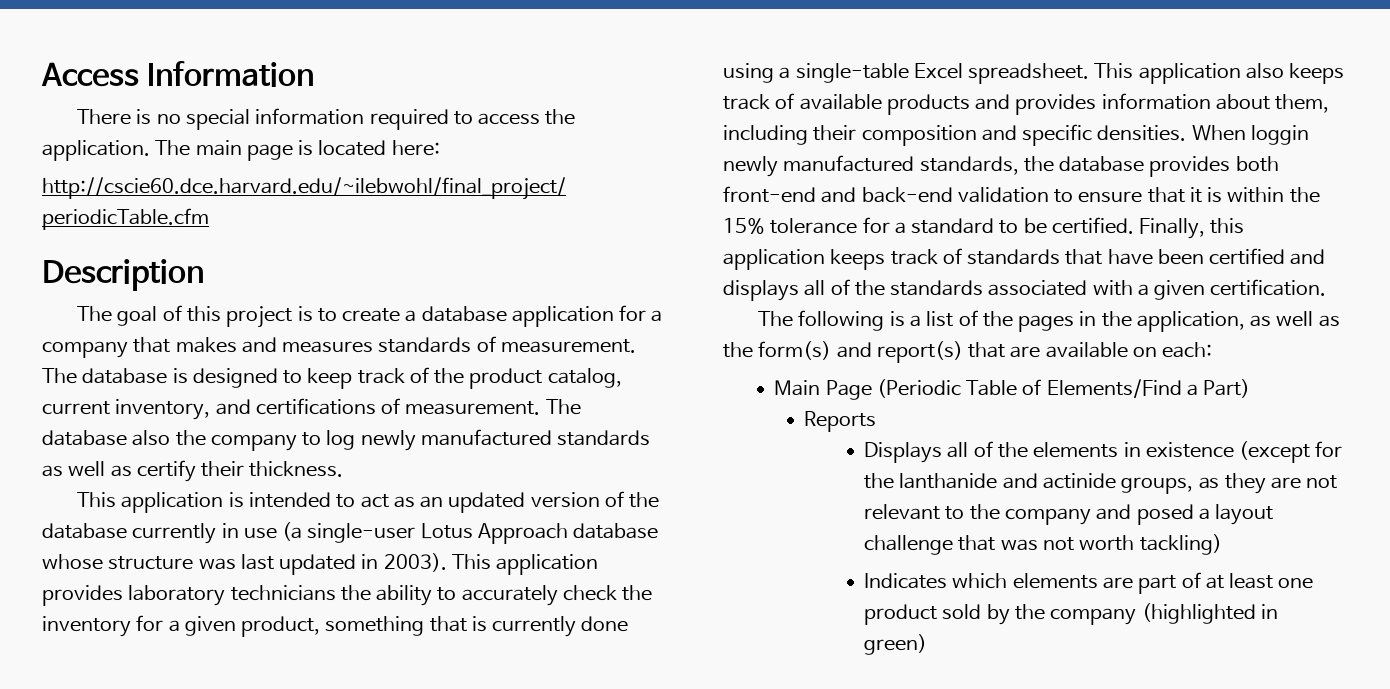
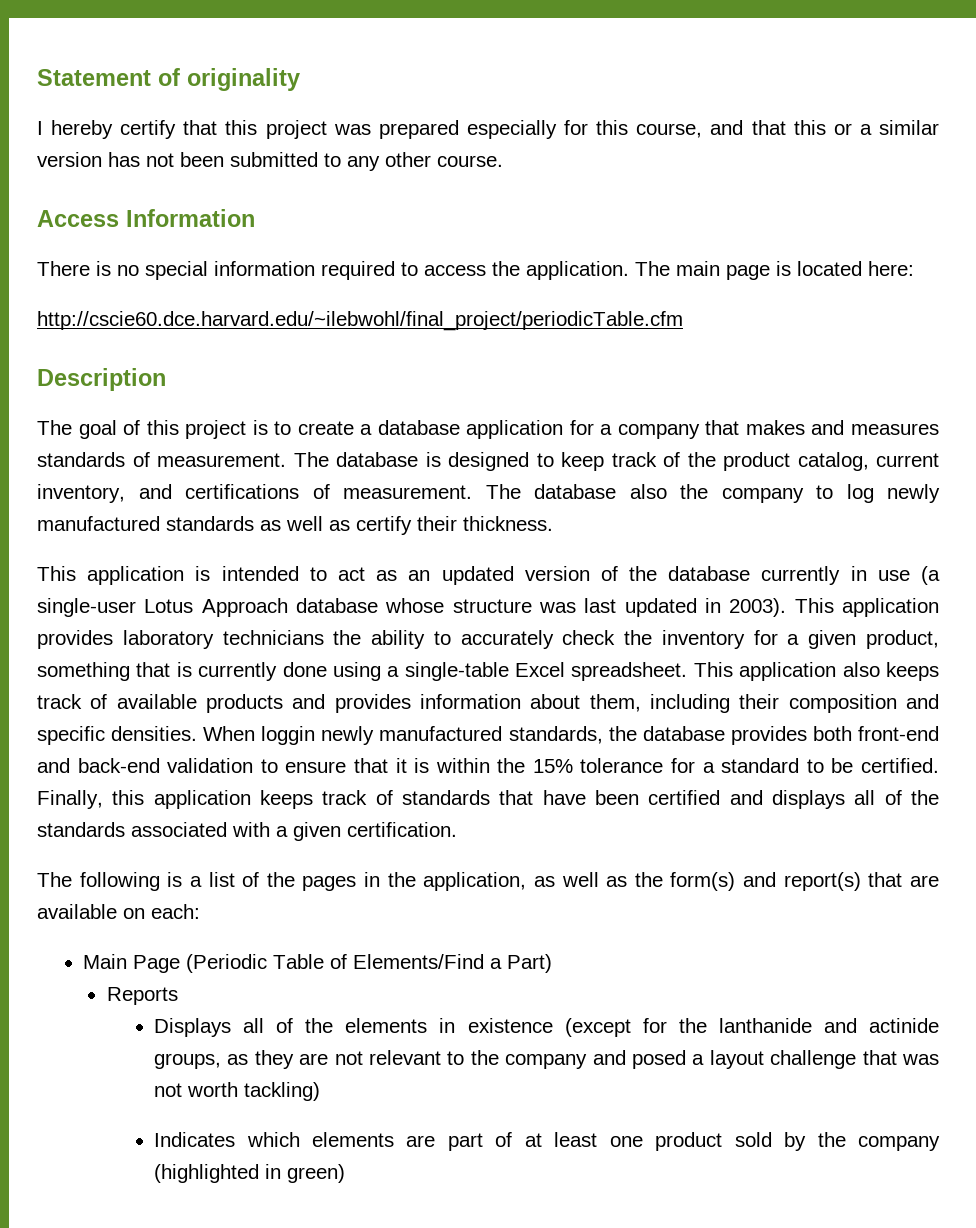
+ Statement of originality
+ I hereby certify that this project was prepared especially for this course, and that this or a similar version has not been submitted to any other course.

